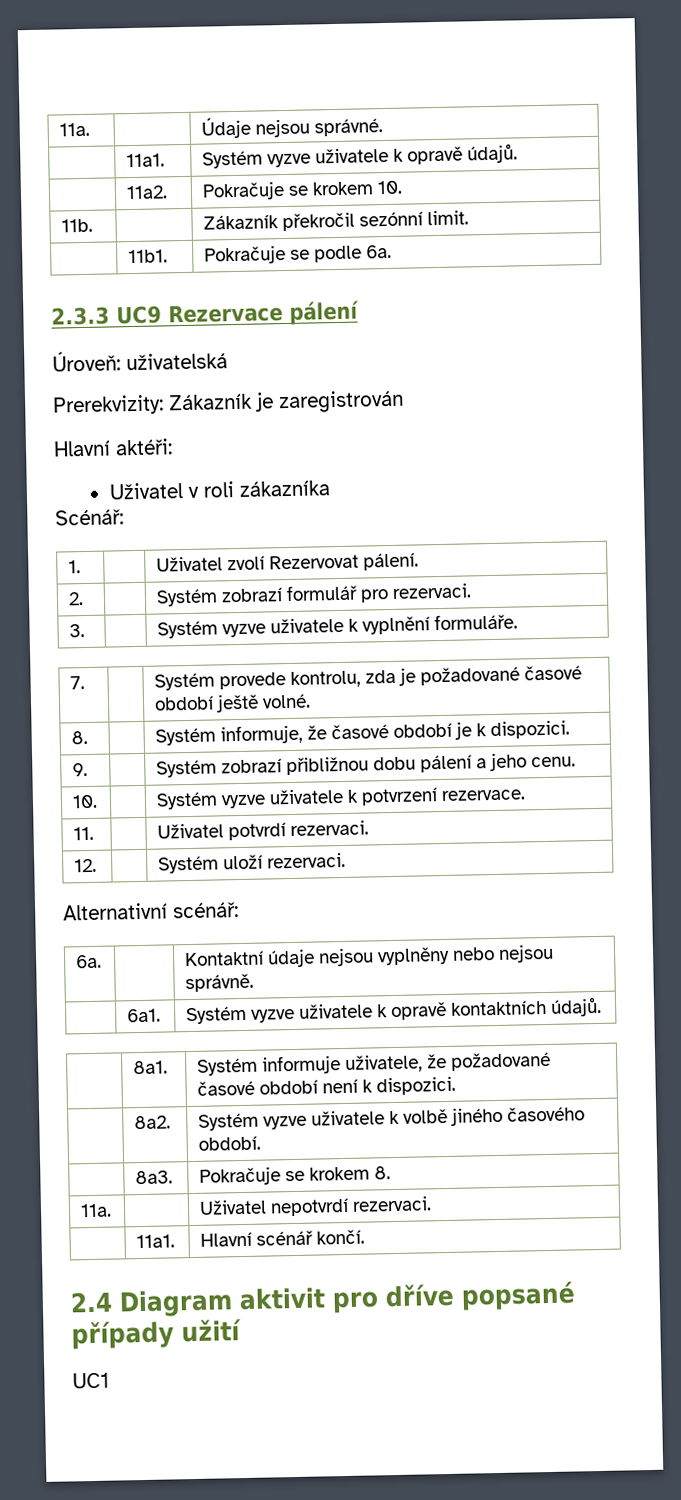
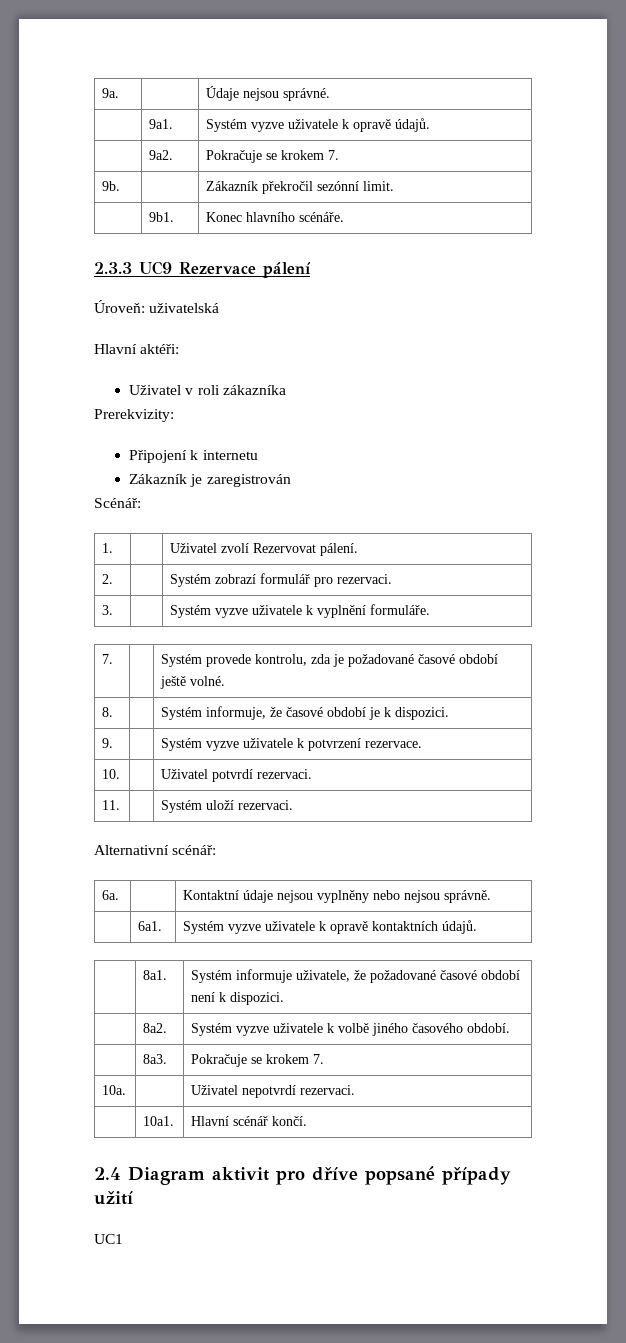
- 11a. | | Údaje nejsou správné.
+ 9a. | | Údaje nejsou správné.
- | 11a1. | Systém vyzve uživatele k opravě údajů.
+ | 9a1. | Systém vyzve uživatele k opravě údajů.
- | 11a2. | Pokračuje se krokem 10.
- 11b. | | Zákazník překročil sezónní limit.
+ | 9a2. | Pokračuje se krokem 7.
+ 9b. | | Zákazník překročil sezónní limit.
- | 11b1. | Pokračuje se podle 6a.
+ | 9b1. | Konec hlavního scénáře.
- Prerekvizity: Zákazník je zaregistrován
+ Prerekvizity:
+ Připojení k internetu
+ Zákazník je zaregistrován
- 9. | | Systém zobrazí přibližnou dobu pálení a jeho cenu.
- 10. | | Systém vyzve uživatele k potvrzení rezervace.
+ 9. | | Systém vyzve uživatele k potvrzení rezervace.
- 11. | | Uživatel potvrdí rezervaci.
+ 10. | | Uživatel potvrdí rezervaci.
- 12. | | Systém uloží rezervaci.
+ 11. | | Systém uloží rezervaci.
- | 8a3. | Pokračuje se krokem 8.
- 11a. | | Uživatel nepotvrdí rezervaci.
+ | 8a3. | Pokračuje se krokem 7.
+ 10a. | | Uživatel nepotvrdí rezervaci.
- | 11a1. | Hlavní scénář končí.
+ | 10a1. | Hlavní scénář končí.

